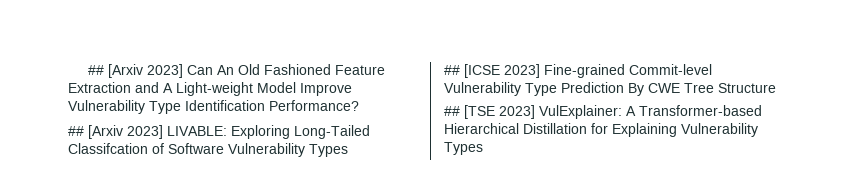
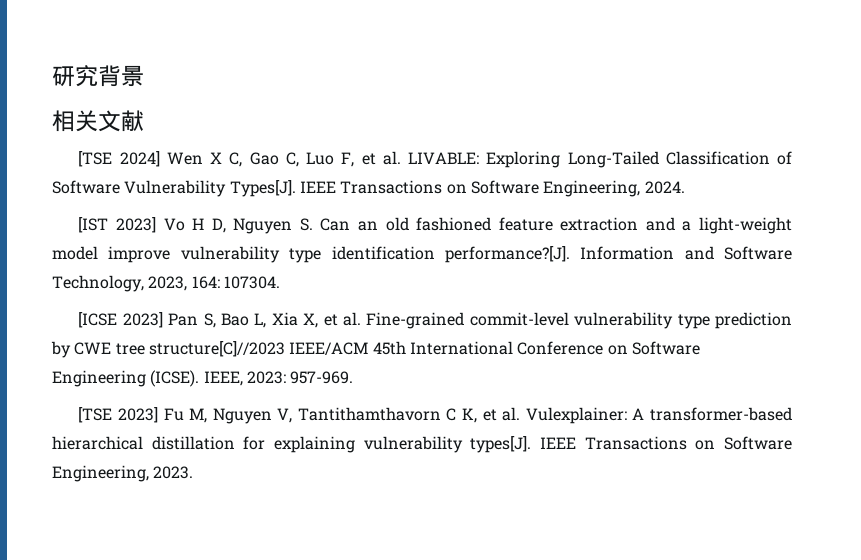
- ## [Arxiv 2023] Can An Old Fashioned Feature Extraction and A Light-weight Model Improve Vulnerability Type Identification Performance?
- ## [Arxiv 2023] LIVABLE: Exploring Long-Tailed Classifcation of Software Vulnerability Types
- ## [ICSE 2023] Fine-grained Commit-level Vulnerability Type Prediction By CWE Tree Structure
- ## [TSE 2023] VulExplainer: A Transformer-based Hierarchical Distillation for Explaining Vulnerability Types
+ 研究背景
+ 相关文献
+ [TSE 2024] Wen X C, Gao C, Luo F, et al. LIVABLE: Exploring Long-Tailed Classification of Software Vulnerability Types[J]. IEEE Transactions on Software Engineering, 2024.
+ [IST 2023] Vo H D, Nguyen S. Can an old fashioned feature extraction and a light-weight model improve vulnerability type identification performance?[J]. Information and Software Technology, 2023, 164: 107304.
+ [ICSE 2023] Pan S, Bao L, Xia X, et al. Fine-grained commit-level vulnerability type prediction by CWE tree structure[C]//2023 IEEE/ACM 45th International Conference on Software Engineering (ICSE). IEEE, 2023: 957-969.
+ [TSE 2023] Fu M, Nguyen V, Tantithamthavorn C K, et al. Vulexplainer: A transformer-based hierarchical distillation for explaining vulnerability types[J]. IEEE Transactions on Software Engineering, 2023.

